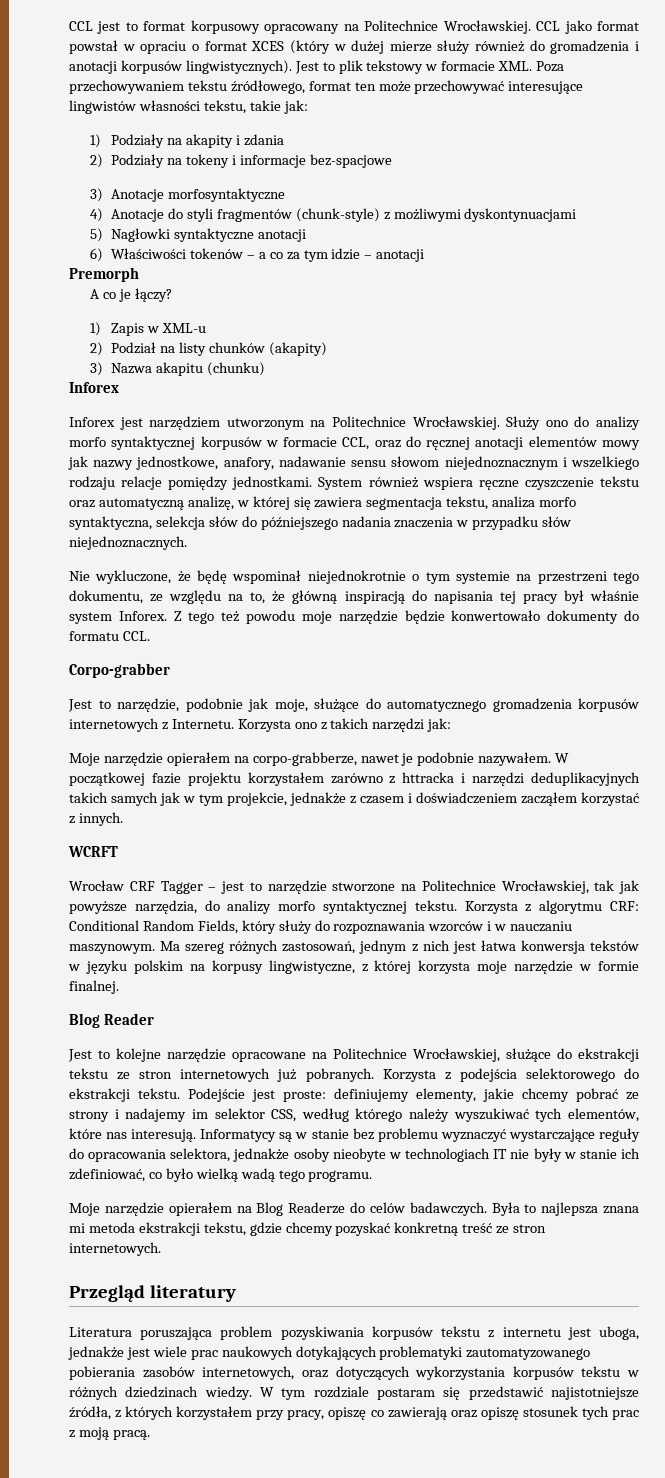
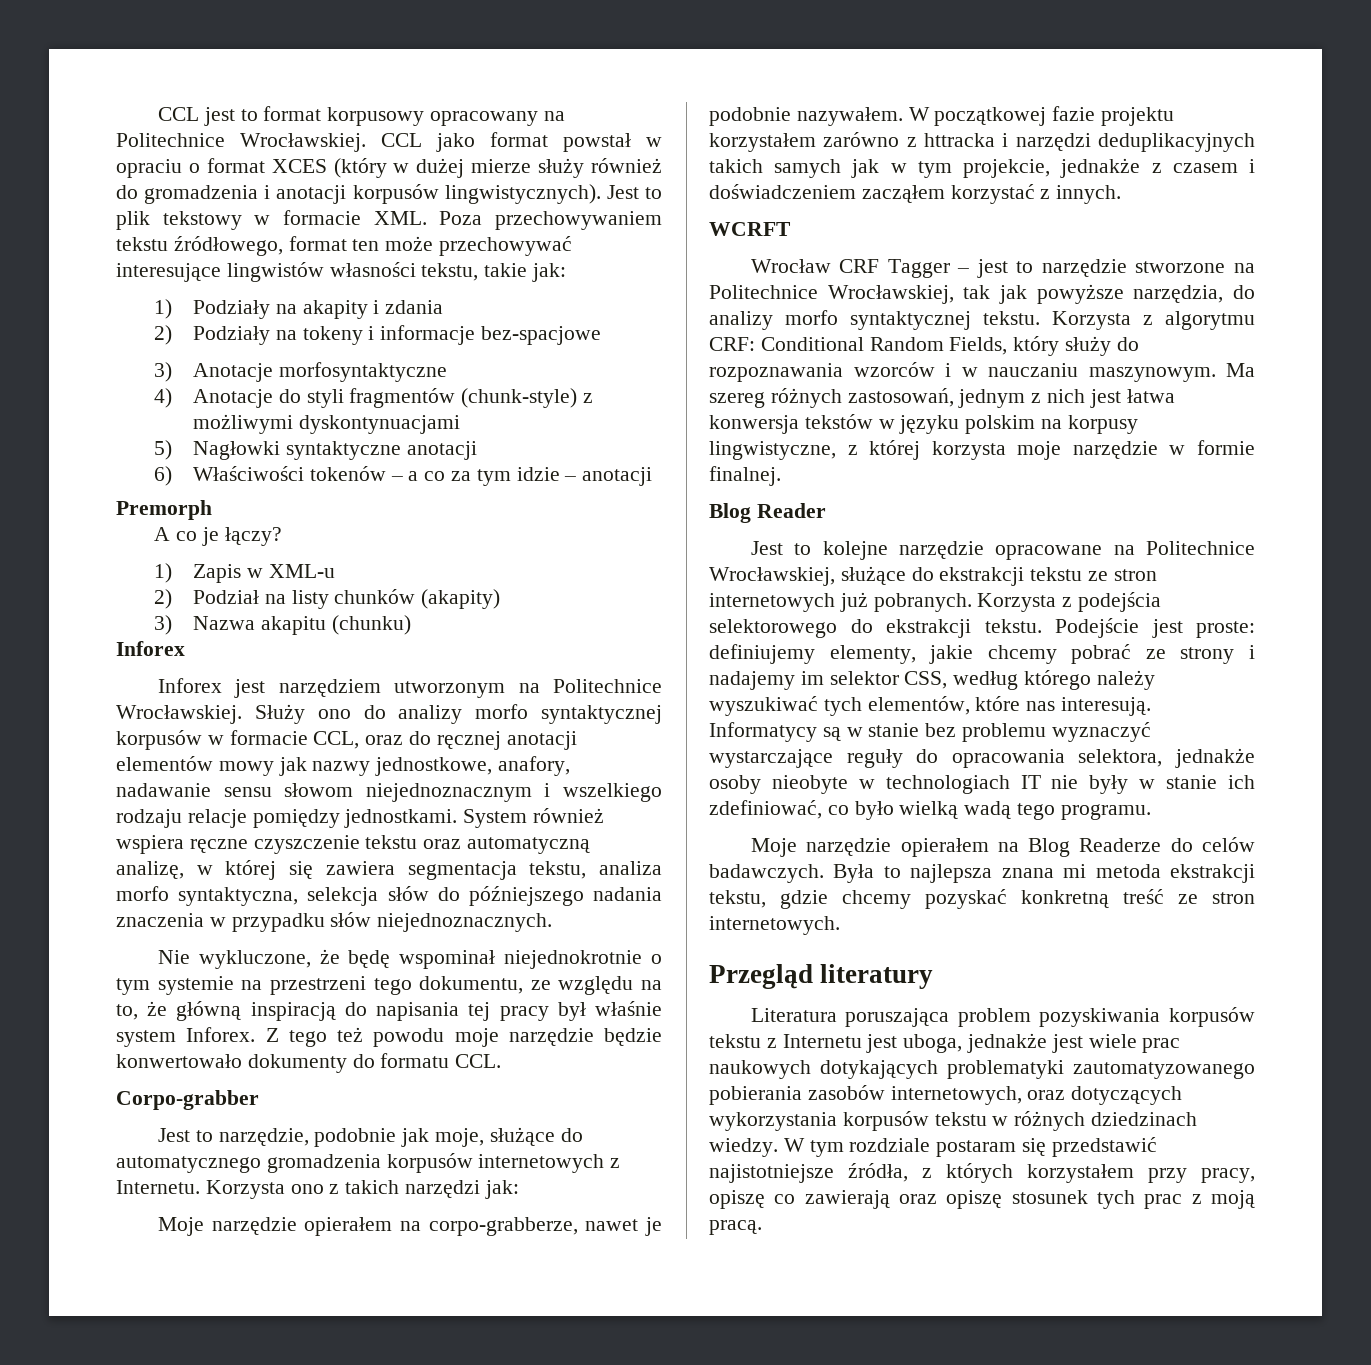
- Literatura poruszająca problem pozyskiwania korpusów tekstu z internetu jest uboga, jednakże jest wiele prac naukowych dotykających problematyki zautomatyzowanego pobierania zasobów internetowych, oraz dotyczących wykorzystania korpusów tekstu w różnych dziedzinach wiedzy.
+ Literatura poruszająca problem pozyskiwania korpusów tekstu z Internetu jest uboga, jednakże jest wiele prac naukowych dotykających problematyki zautomatyzowanego pobierania zasobów internetowych, oraz dotyczących wykorzystania korpusów tekstu w różnych dziedzinach wiedzy.

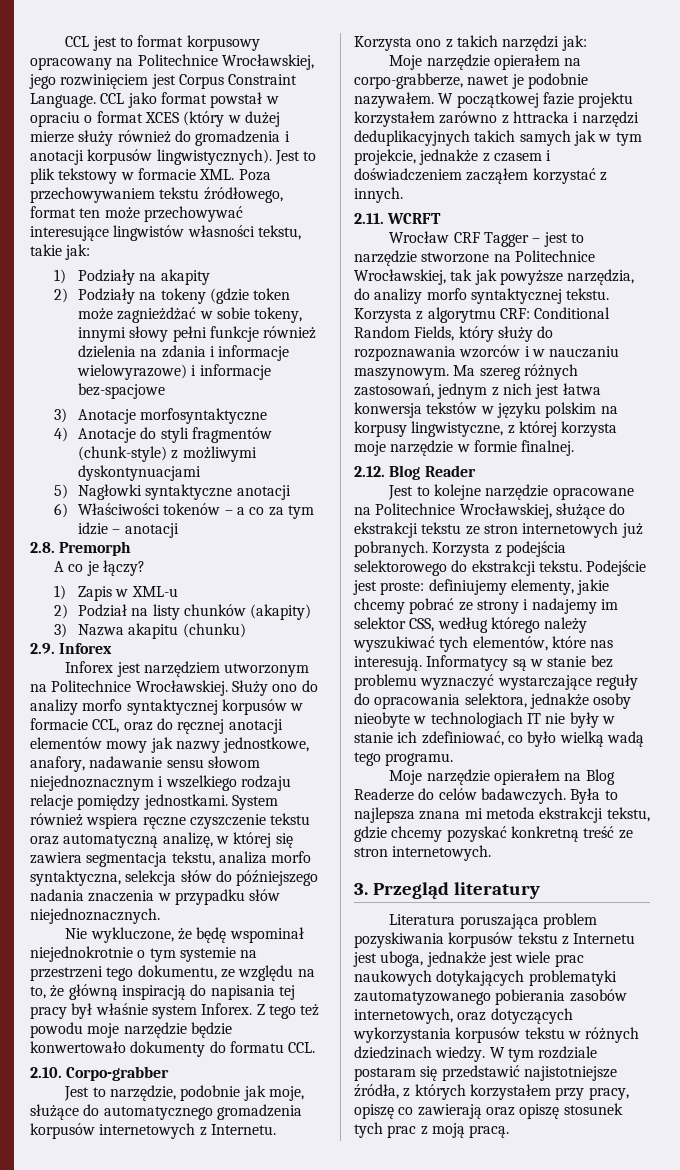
- CCL jest to format korpusowy opracowany na Politechnice Wrocławskiej.
+ CCL jest to format korpusowy opracowany na Politechnice Wrocławskiej, jego rozwinięciem jest Corpus Constraint Language.
- 1) Podziały na akapity i zdania
+ 1) Podziały na akapity
- 2) Podziały na tokeny i informacje bez-spacjowe
+ 2) Podziały na tokeny (gdzie token może zagnieżdżać w sobie tokeny, innymi słowy pełni funkcje również dzielenia na zdania i informacje wielowyrazowe) i informacje bez-spacjowe
- Premorph
+ 2.8. Premorph
  3) Nazwa akapitu (chunku)
- Inforex
+ 2.9. Inforex
- Corpo-grabber
+ 2.10. Corpo-grabber
- WCRFT
+ 2.11. WCRFT
- Blog Reader
+ 2.12. Blog Reader
- Przegląd literatury
+ 3. Przegląd literatury

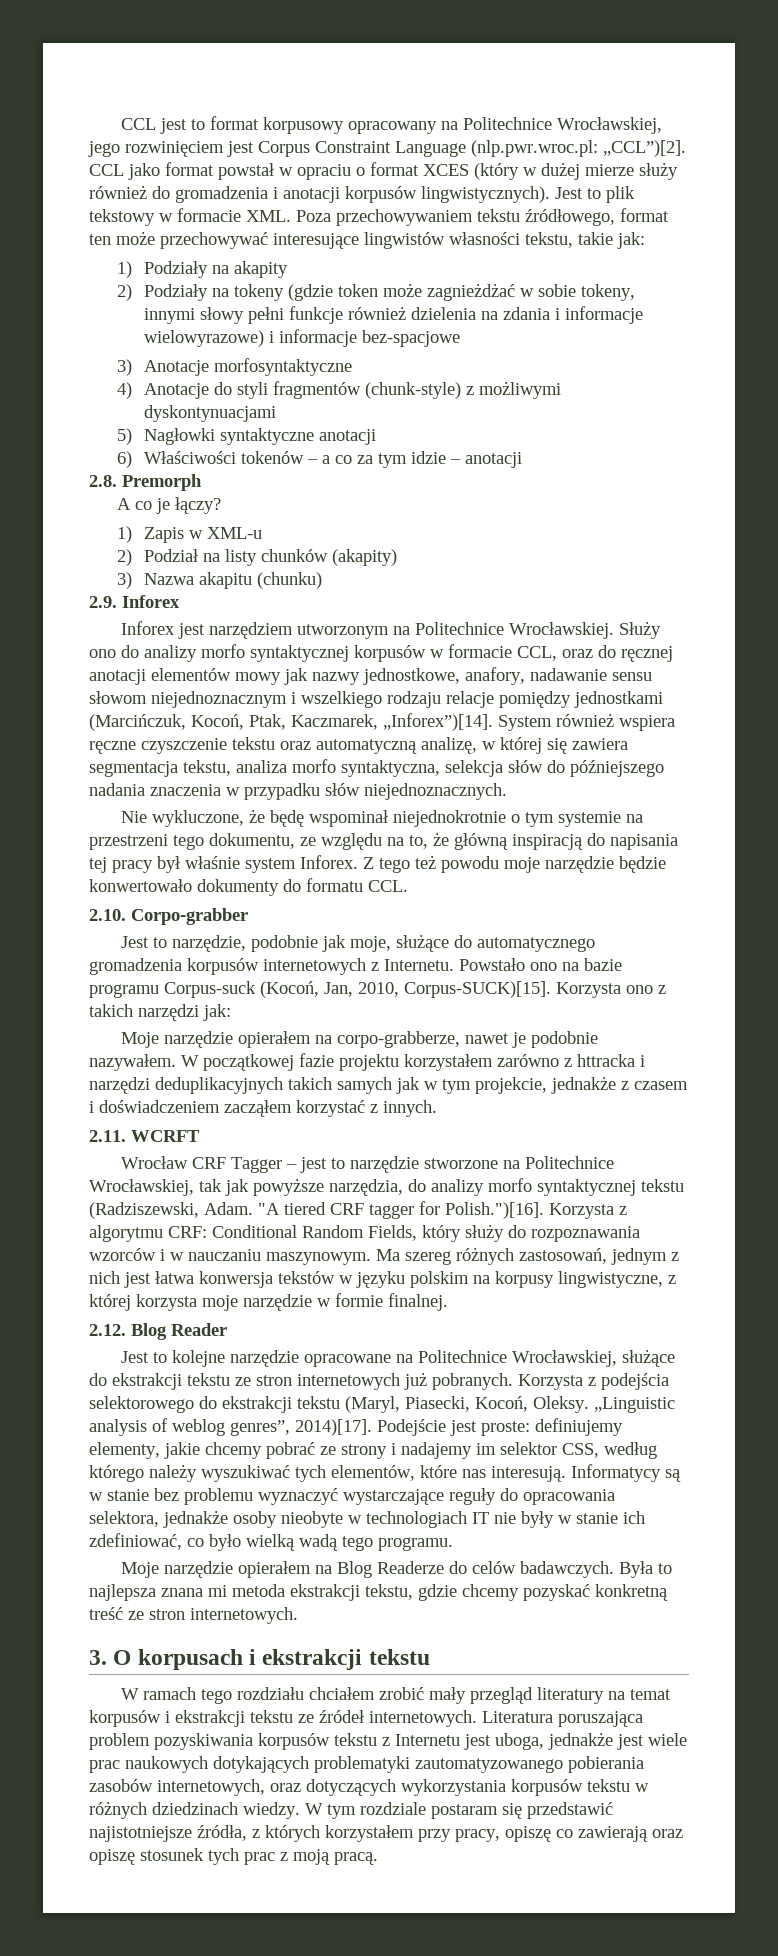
- CCL jest to format korpusowy opracowany na Politechnice Wrocławskiej, jego rozwinięciem jest Corpus Constraint Language.
+ CCL jest to format korpusowy opracowany na Politechnice Wrocławskiej, jego rozwinięciem jest Corpus Constraint Language (nlp.pwr.wroc.pl: „CCL”)[2].
- Służy ono do analizy morfo syntaktycznej korpusów w formacie CCL, oraz do ręcznej anotacji elementów mowy jak nazwy jednostkowe, anafory, nadawanie sensu słowom niejednoznacznym i wszelkiego rodzaju relacje pomiędzy jednostkami.
+ Służy ono do analizy morfo syntaktycznej korpusów w formacie CCL, oraz do ręcznej anotacji elementów mowy jak nazwy jednostkowe, anafory, nadawanie sensu słowom niejednoznacznym i wszelkiego rodzaju relacje pomiędzy jednostkami (Marcińczuk, Kocoń, Ptak, Kaczmarek, „Inforex”)[14].
+ Powstało ono na bazie programu Corpus-suck (Kocoń, Jan, 2010, Corpus-SUCK)[15].
- Wrocław CRF Tagger – jest to narzędzie stworzone na Politechnice Wrocławskiej, tak jak powyższe narzędzia, do analizy morfo syntaktycznej tekstu. Korzysta z algorytmu CRF: Conditional Random Fields, który służy do rozpoznawania wzorców i w nauczaniu maszynowym.
+ Wrocław CRF Tagger – jest to narzędzie stworzone na Politechnice Wrocławskiej, tak jak powyższe narzędzia, do analizy morfo syntaktycznej tekstu (Radziszewski, Adam. "A tiered CRF tagger for Polish.")[16]. Korzysta z algorytmu CRF: Conditional Random Fields, który służy do rozpoznawania wzorców i w nauczaniu maszynowym.
- Korzysta z podejścia selektorowego do ekstrakcji tekstu.
+ Korzysta z podejścia selektorowego do ekstrakcji tekstu (Maryl, Piasecki, Kocoń, Oleksy. „Linguistic analysis of weblog genres”, 2014)[17].
- 3. Przegląd literatury
- Literatura poruszająca problem pozyskiwania korpusów tekstu z Internetu jest uboga, jednakże jest wiele prac naukowych dotykających problematyki zautomatyzowanego pobierania zasobów internetowych, oraz dotyczących wykorzystania korpusów tekstu w różnych dziedzinach wiedzy.
+ 3. O korpusach i ekstrakcji tekstu
+ W ramach tego rozdziału chciałem zrobić mały przegląd literatury na temat korpusów i ekstrakcji tekstu ze źródeł internetowych. Literatura poruszająca problem pozyskiwania korpusów tekstu z Internetu jest uboga, jednakże jest wiele prac naukowych dotykających problematyki zautomatyzowanego pobierania zasobów internetowych, oraz dotyczących wykorzystania korpusów tekstu w różnych dziedzinach wiedzy.

